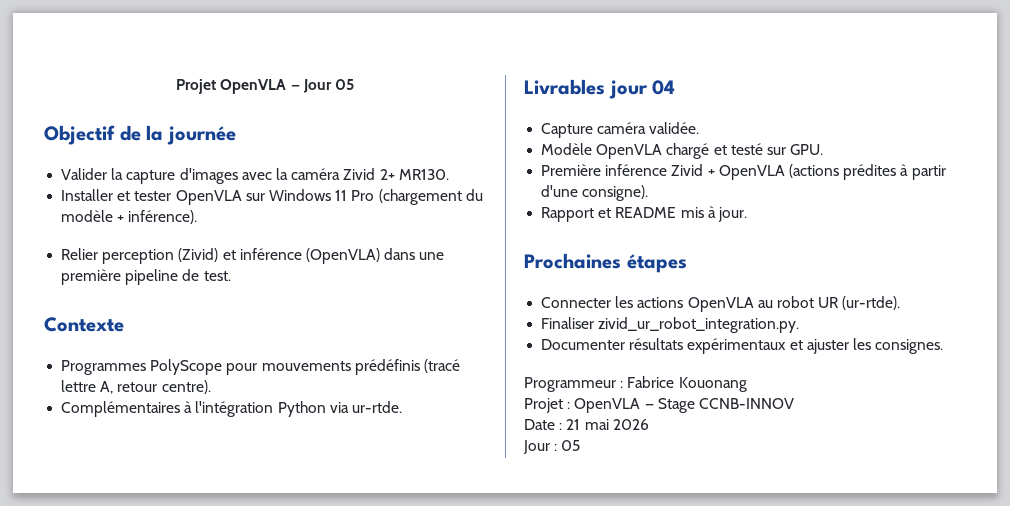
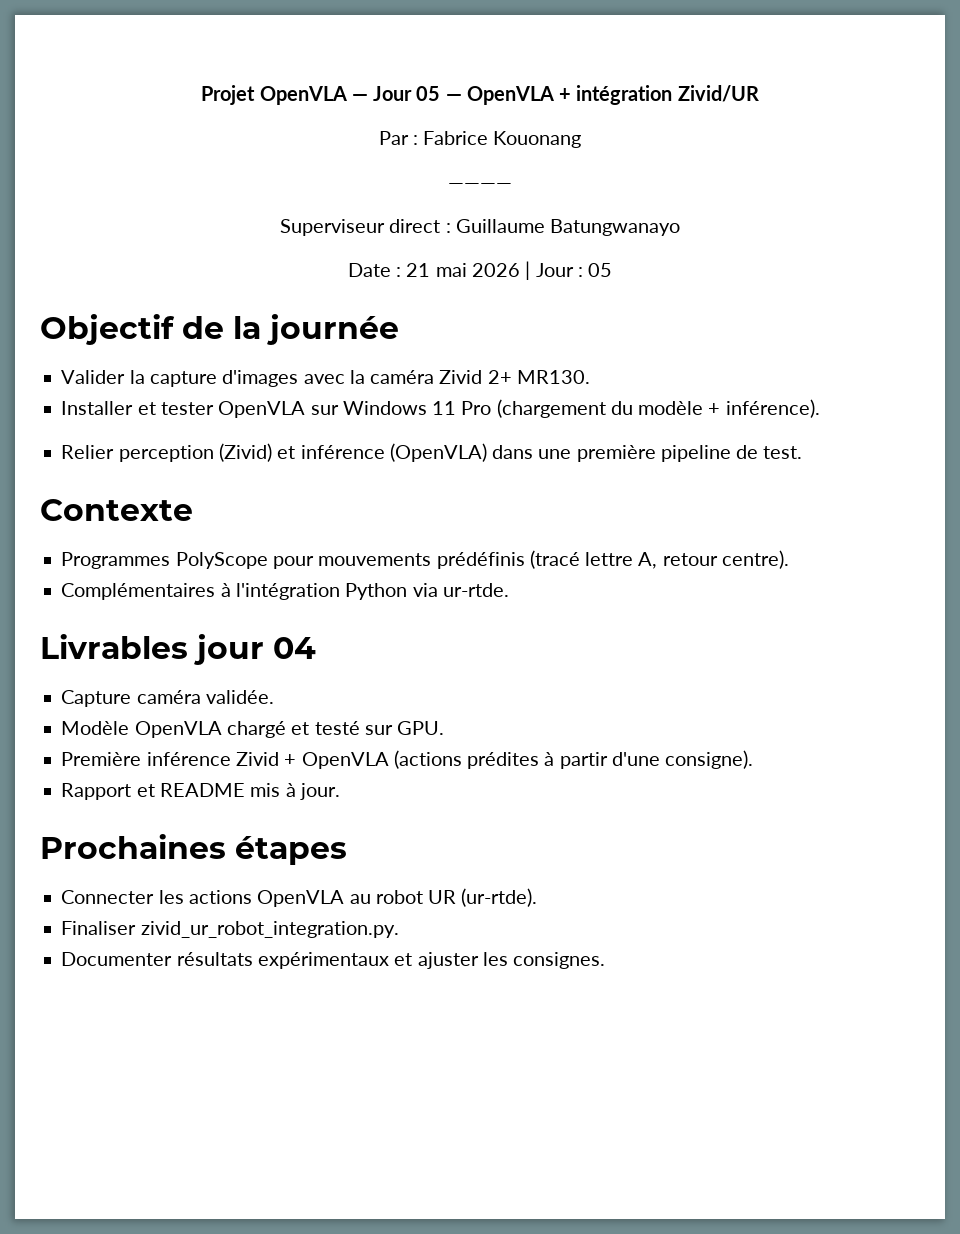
- Projet OpenVLA — Jour 05
+ Projet OpenVLA — Jour 05 — OpenVLA + intégration Zivid/UR
+ Par : Fabrice Kouonang
+ ————
+ Superviseur direct : Guillaume Batungwanayo
+ Date : 21 mai 2026 | Jour : 05
- Programmeur : Fabrice Kouonang
- Projet : OpenVLA — Stage CCNB-INNOV
- Date : 21 mai 2026
- Jour : 05

